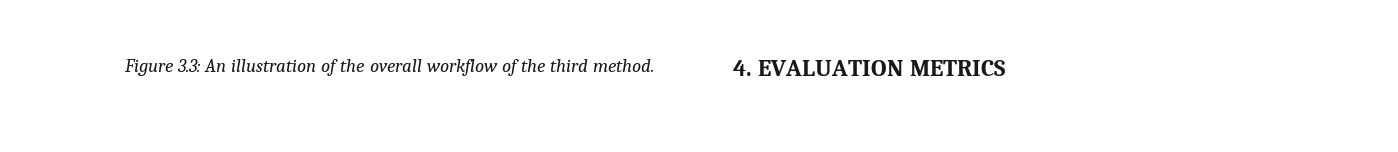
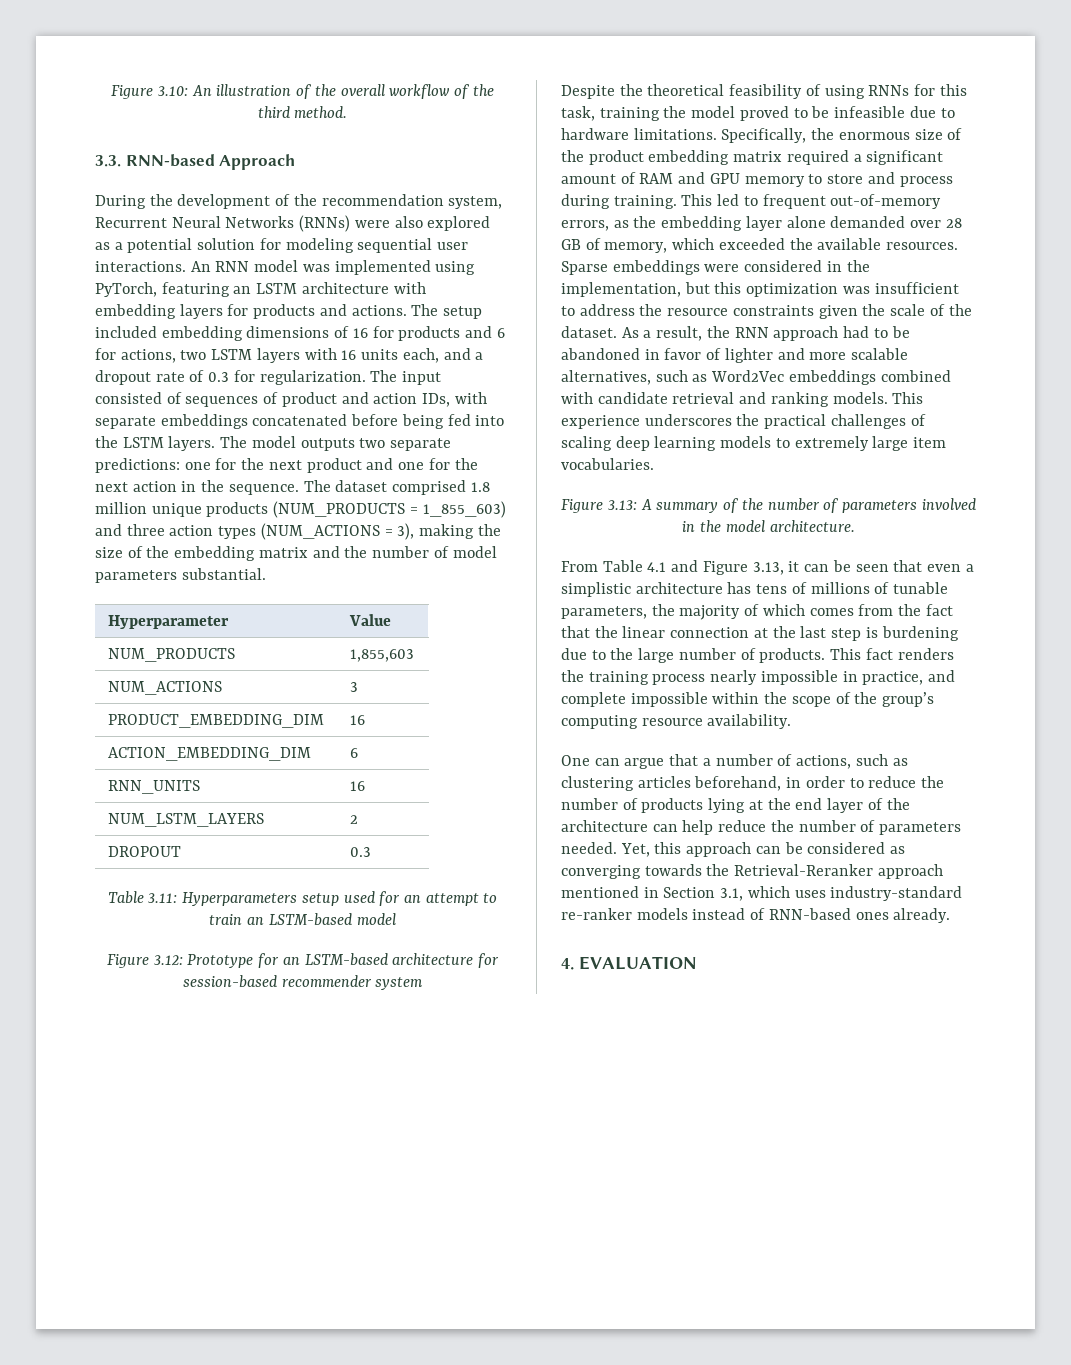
- Figure 3.3: An illustration of the overall workflow of the third method.
+ Figure 3.10: An illustration of the overall workflow of the third method.
+ 3.3. RNN-based Approach
+ During the development of the recommendation system, Recurrent Neural Networks (RNNs) were also explored as a potential solution for modeling sequential user interactions. An RNN model was implemented using PyTorch, featuring an LSTM architecture with embedding layers for products and actions. The setup included embedding dimensions of 16 for products and 6 for actions, two LSTM layers with 16 units each, and a dropout rate of 0.3 for regularization. The input consisted of sequences of product and action IDs, with separate embeddings concatenated before being fed into the LSTM layers. The model outputs two separate predictions: one for the next product and one for the next action in the sequence. The dataset comprised 1.8 million unique products (NUM_PRODUCTS = 1_855_603) and three action types (NUM_ACTIONS = 3), making the size of the embedding matrix and the number of model parameters substantial.
+ Hyperparameter | Value
+ NUM_PRODUCTS | 1,855,603
+ NUM_ACTIONS | 3
+ PRODUCT_EMBEDDING_DIM | 16
+ ACTION_EMBEDDING_DIM | 6
+ RNN_UNITS | 16
+ NUM_LSTM_LAYERS | 2
+ DROPOUT | 0.3
+ Table 3.11: Hyperparameters setup used for an attempt to train an LSTM-based model
+ Figure 3.12: Prototype for an LSTM-based architecture for session-based recommender system
+ Despite the theoretical feasibility of using RNNs for this task, training the model proved to be infeasible due to hardware limitations. Specifically, the enormous size of the product embedding matrix required a significant amount of RAM and GPU memory to store and process during training. This led to frequent out-of-memory errors, as the embedding layer alone demanded over 28 GB of memory, which exceeded the available resources. Sparse embeddings were considered in the implementation, but this optimization was insufficient to address the resource constraints given the scale of the dataset. As a result, the RNN approach had to be abandoned in favor of lighter and more scalable alternatives, such as Word2Vec embeddings combined with candidate retrieval and ranking models. This experience underscores the practical challenges of scaling deep learning models to extremely large item vocabularies.
+ Figure 3.13: A summary of the number of parameters involved in the model architecture.
+ From Table 4.1 and Figure 3.13, it can be seen that even a simplistic architecture has tens of millions of tunable parameters, the majority of which comes from the fact that the linear connection at the last step is burdening due to the large number of products. This fact renders the training process nearly impossible in practice, and complete impossible within the scope of the group’s computing resource availability.
+ One can argue that a number of actions, such as clustering articles beforehand, in order to reduce the number of products lying at the end layer of the architecture can help reduce the number of parameters needed. Yet, this approach can be considered as converging towards the Retrieval-Reranker approach mentioned in Section 3.1, which uses industry-standard re-ranker models instead of RNN-based ones already.
- 4. EVALUATION METRICS
+ 4. EVALUATION

